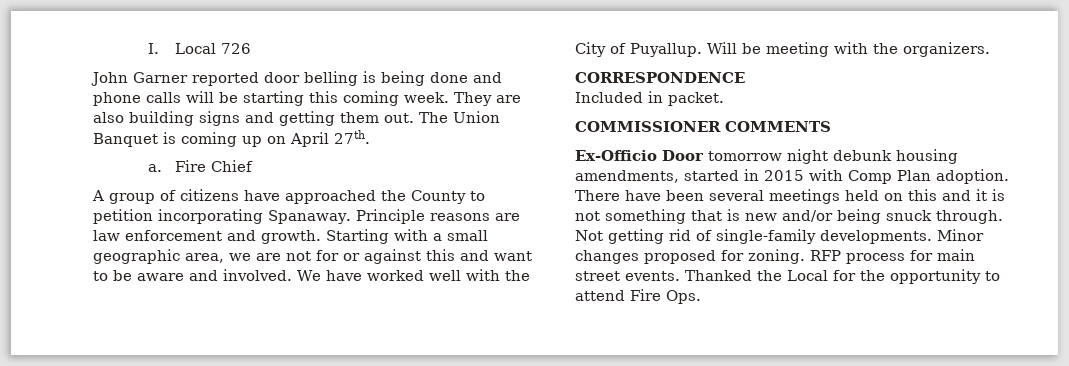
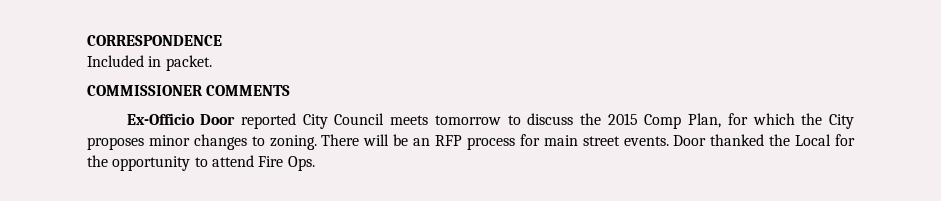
- I. Local 726
- John Garner reported door belling is being done and phone calls will be starting this coming week. They are also building signs and getting them out. The Union Banquet is coming up on April 27th.
- a. Fire Chief
- A group of citizens have approached the County to petition incorporating Spanaway. Principle reasons are law enforcement and growth. Starting with a small geographic area, we are not for or against this and want to be aware and involved. We have worked well with the City of Puyallup. Will be meeting with the organizers.
- Ex-Officio Door tomorrow night debunk housing amendments, started in 2015 with Comp Plan adoption. There have been several meetings held on this and it is not something that is new and/or being snuck through. Not getting rid of single-family developments. Minor changes proposed for zoning. RFP process for main street events.
+ Ex-Officio Door reported City Council meets tomorrow to discuss the 2015 Comp Plan, for which the City proposes minor changes to zoning. There will be an RFP process for main street events.
- Thanked the Local for the opportunity to attend Fire Ops.
+ Door thanked the Local for the opportunity to attend Fire Ops.

